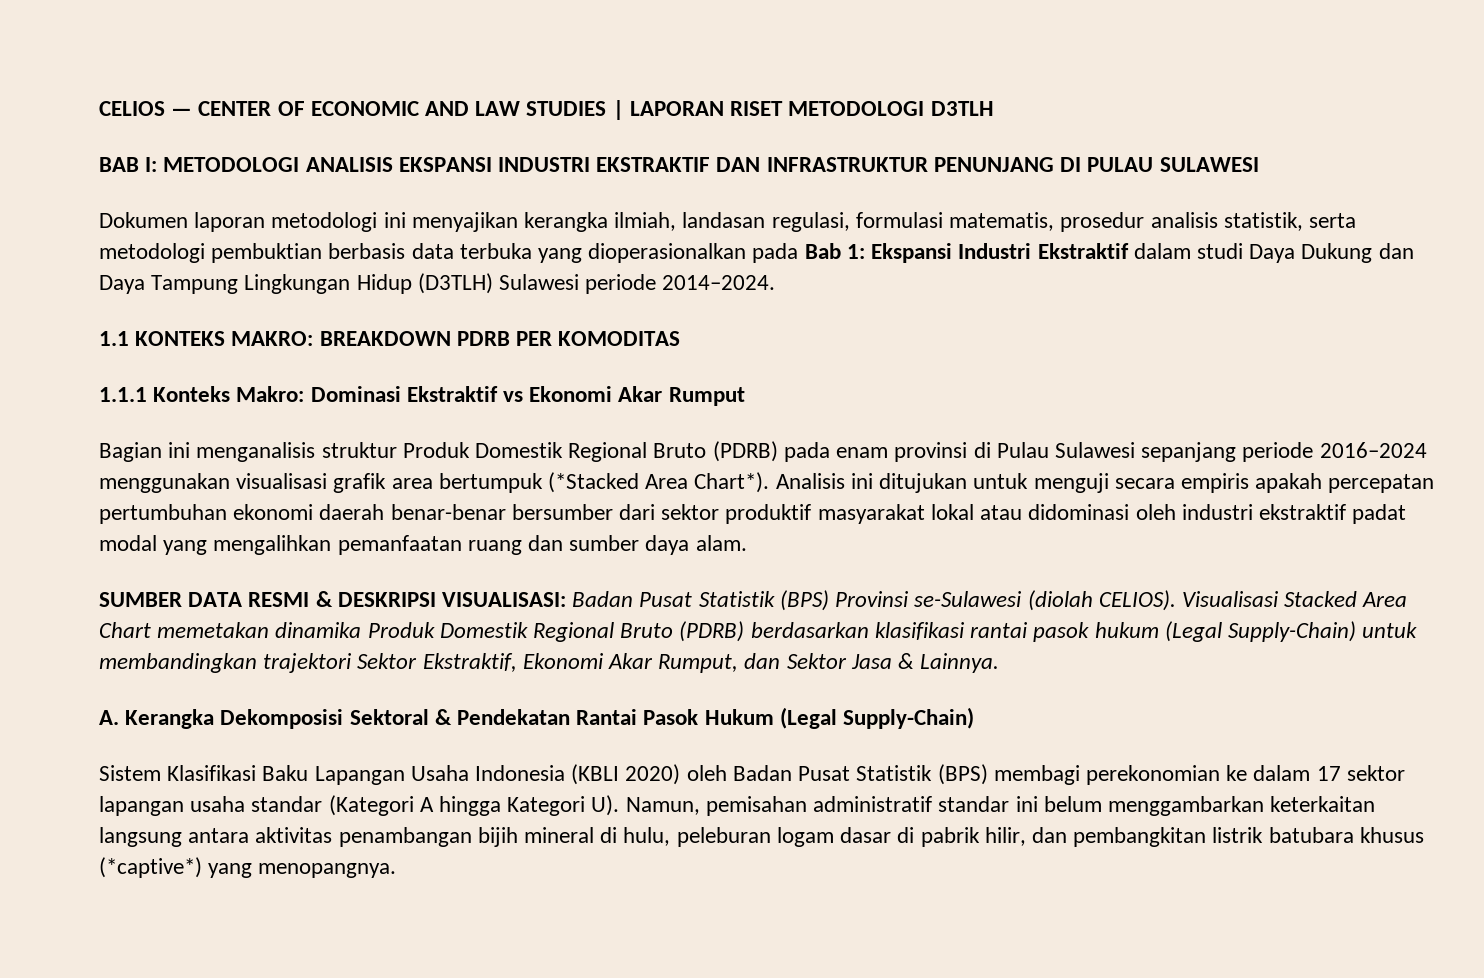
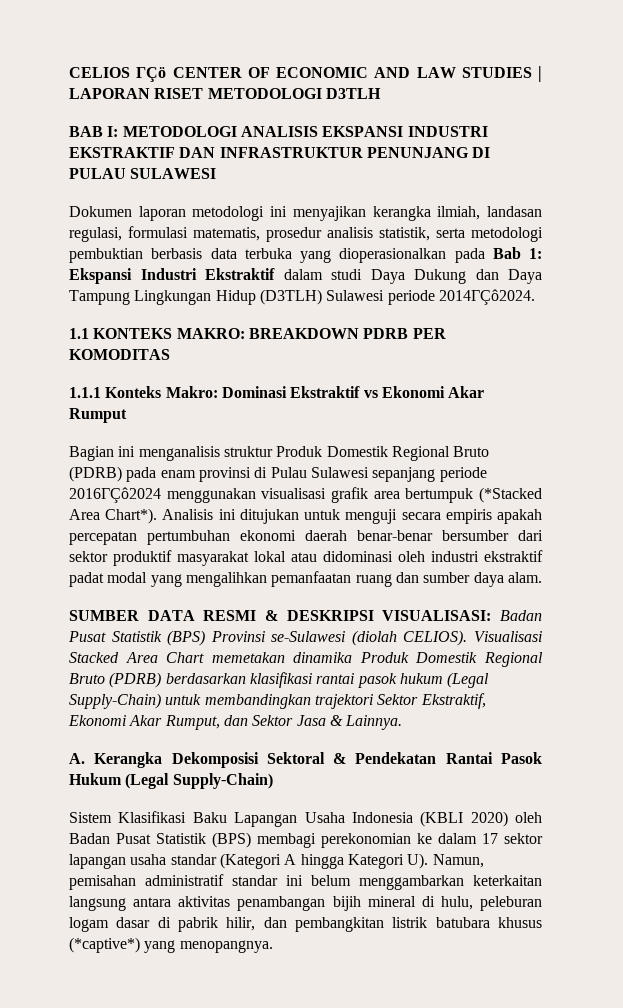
- CELIOS — CENTER OF ECONOMIC AND LAW STUDIES | LAPORAN RISET METODOLOGI D3TLH
+ CELIOS ΓÇö CENTER OF ECONOMIC AND LAW STUDIES | LAPORAN RISET METODOLOGI D3TLH
- Dokumen laporan metodologi ini menyajikan kerangka ilmiah, landasan regulasi, formulasi matematis, prosedur analisis statistik, serta metodologi pembuktian berbasis data terbuka yang dioperasionalkan pada Bab 1: Ekspansi Industri Ekstraktif dalam studi Daya Dukung dan Daya Tampung Lingkungan Hidup (D3TLH) Sulawesi periode 2014–2024.
+ Dokumen laporan metodologi ini menyajikan kerangka ilmiah, landasan regulasi, formulasi matematis, prosedur analisis statistik, serta metodologi pembuktian berbasis data terbuka yang dioperasionalkan pada Bab 1: Ekspansi Industri Ekstraktif dalam studi Daya Dukung dan Daya Tampung Lingkungan Hidup (D3TLH) Sulawesi periode 2014ΓÇô2024.
- Bagian ini menganalisis struktur Produk Domestik Regional Bruto (PDRB) pada enam provinsi di Pulau Sulawesi sepanjang periode 2016–2024 menggunakan visualisasi grafik area bertumpuk (*Stacked Area Chart*).
+ Bagian ini menganalisis struktur Produk Domestik Regional Bruto (PDRB) pada enam provinsi di Pulau Sulawesi sepanjang periode 2016ΓÇô2024 menggunakan visualisasi grafik area bertumpuk (*Stacked Area Chart*).

